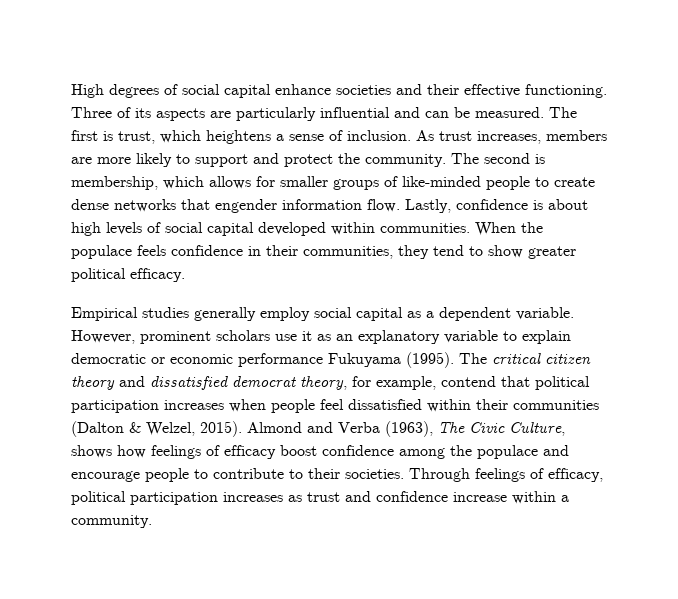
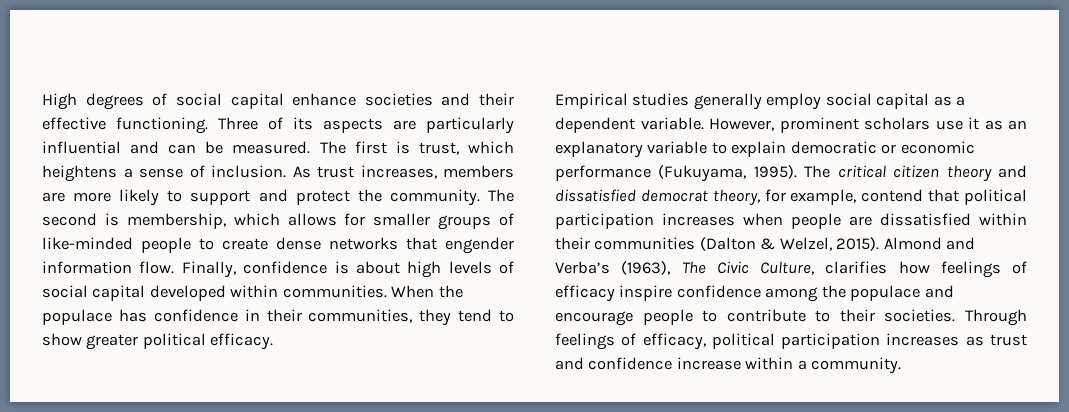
- Lastly, confidence is about high levels of social capital developed within communities.
+ Finally, confidence is about high levels of social capital developed within communities.
- When the populace feels confidence in their communities, they tend to show greater political efficacy.
+ When the populace has confidence in their communities, they tend to show greater political efficacy.
- However, prominent scholars use it as an explanatory variable to explain democratic or economic performance Fukuyama (1995).
+ However, prominent scholars use it as an explanatory variable to explain democratic or economic performance (Fukuyama, 1995).
- The critical citizen theory and dissatisfied democrat theory, for example, contend that political participation increases when people feel dissatisfied within their communities (Dalton & Welzel, 2015).
+ The critical citizen theory and dissatisfied democrat theory, for example, contend that political participation increases when people are dissatisfied within their communities (Dalton & Welzel, 2015).
- Almond and Verba (1963), The Civic Culture, shows how feelings of efficacy boost confidence among the populace and encourage people to contribute to their societies.
+ Almond and Verba’s (1963), The Civic Culture, clarifies how feelings of efficacy inspire confidence among the populace and encourage people to contribute to their societies.

